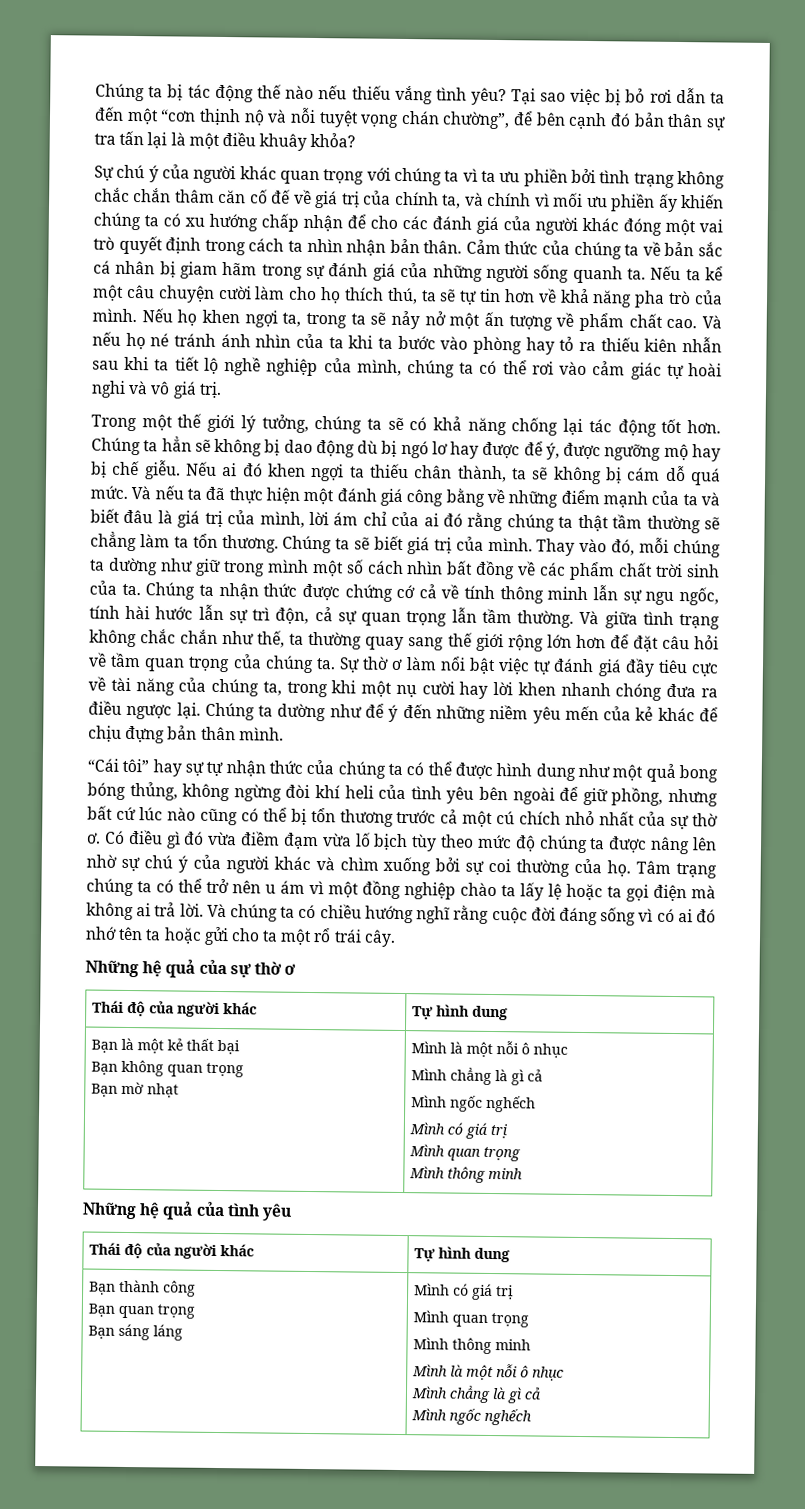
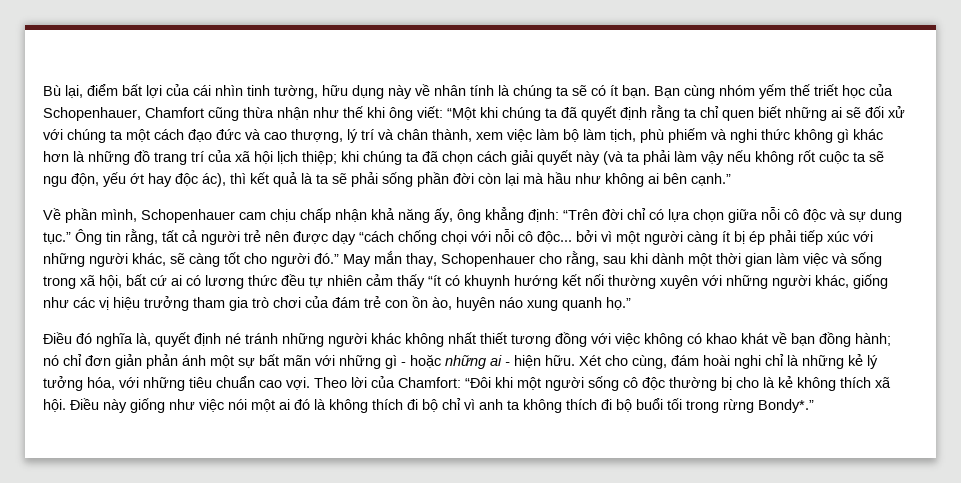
- Chúng ta bị tác động thế nào nếu thiếu vắng tình yêu? Tại sao việc bị bỏ rơi dẫn ta đến một “cơn thịnh nộ và nỗi tuyệt vọng chán chường”, để bên cạnh đó bản thân sự tra tấn lại là một điều khuây khỏa?
- Sự chú ý của người khác quan trọng với chúng ta vì ta ưu phiền bởi tình trạng không chắc chắn thâm căn cố đế về giá trị của chính ta, và chính vì mối ưu phiền ấy khiến chúng ta có xu hướng chấp nhận để cho các đánh giá của người khác đóng một vai trò quyết định trong cách ta nhìn nhận bản thân. Cảm thức của chúng ta về bản sắc cá nhân bị giam hãm trong sự đánh giá của những người sống quanh ta. Nếu ta kể một câu chuyện cười làm cho họ thích thú, ta sẽ tự tin hơn về khả năng pha trò của mình. Nếu họ khen ngợi ta, trong ta sẽ nảy nở một ấn tượng về phẩm chất cao. Và nếu họ né tránh ánh nhìn của ta khi ta bước vào phòng hay tỏ ra thiếu kiên nhẫn sau khi ta tiết lộ nghề nghiệp của mình, chúng ta có thể rơi vào cảm giác tự hoài nghi và vô giá trị.
- Trong một thế giới lý tưởng, chúng ta sẽ có khả năng chống lại tác động tốt hơn. Chúng ta hẳn sẽ không bị dao động dù bị ngó lơ hay được để ý, được ngưỡng mộ hay bị chế giễu. Nếu ai đó khen ngợi ta thiếu chân thành, ta sẽ không bị cám dỗ quá mức. Và nếu ta đã thực hiện một đánh giá công bằng về những điểm mạnh của ta và biết đâu là giá trị của mình, lời ám chỉ của ai đó rằng chúng ta thật tầm thường sẽ chẳng làm ta tổn thương. Chúng ta sẽ biết giá trị của mình. Thay vào đó, mỗi chúng ta dường như giữ trong mình một số cách nhìn bất đồng về các phẩm chất trời sinh của ta. Chúng ta nhận thức được chứng cớ cả về tính thông minh lẫn sự ngu ngốc, tính hài hước lẫn sự trì độn, cả sự quan trọng lẫn tầm thường. Và giữa tình trạng không chắc chắn như thế, ta thường quay sang thế giới rộng lớn hơn để đặt câu hỏi về tầm quan trọng của chúng ta. Sự thờ ơ làm nổi bật việc tự đánh giá đầy tiêu cực về tài năng của chúng ta, trong khi một nụ cười hay lời khen nhanh chóng đưa ra điều ngược lại. Chúng ta dường như để ý đến những niềm yêu mến của kẻ khác để chịu đựng bản thân mình.
- “Cái tôi” hay sự tự nhận thức của chúng ta có thể được hình dung như một quả bong bóng thủng, không ngừng đòi khí heli của tình yêu bên ngoài để giữ phồng, nhưng bất cứ lúc nào cũng có thể bị tổn thương trước cả một cú chích nhỏ nhất của sự thờ ơ. Có điều gì đó vừa điềm đạm vừa lố bịch tùy theo mức độ chúng ta được nâng lên nhờ sự chú ý của người khác và chìm xuống bởi sự coi thường của họ. Tâm trạng chúng ta có thể trở nên u ám vì một đồng nghiệp chào ta lấy lệ hoặc ta gọi điện mà không ai trả lời. Và chúng ta có chiều hướng nghĩ rằng cuộc đời đáng sống vì có ai đó nhớ tên ta hoặc gửi cho ta một rổ trái cây.
- Những hệ quả của sự thờ ơ
- Thái độ của người khác | Tự hình dung
- Bạn là một kẻ thất bại
- Bạn không quan trọng
- Bạn mờ nhạt | Mình là một nỗi ô nhục
- Mình chẳng là gì cả
- Mình ngốc nghếch
- Mình có giá trị
- Mình quan trọng
- Mình thông minh
- Những hệ quả của tình yêu
- Thái độ của người khác | Tự hình dung
- Bạn thành công
- Bạn quan trọng
- Bạn sáng láng | Mình có giá trị
- Mình quan trọng
- Mình thông minh
- Mình là một nỗi ô nhục
- Mình chẳng là gì cả
- Mình ngốc nghếch
+ Bù lại, điểm bất lợi của cái nhìn tinh tường, hữu dụng này về nhân tính là chúng ta sẽ có ít bạn. Bạn cùng nhóm yếm thế triết học của Schopenhauer, Chamfort cũng thừa nhận như thế khi ông viết: “Một khi chúng ta đã quyết định rằng ta chỉ quen biết những ai sẽ đối xử với chúng ta một cách đạo đức và cao thượng, lý trí và chân thành, xem việc làm bộ làm tịch, phù phiếm và nghi thức không gì khác hơn là những đồ trang trí của xã hội lịch thiệp; khi chúng ta đã chọn cách giải quyết này (và ta phải làm vậy nếu không rốt cuộc ta sẽ ngu độn, yếu ớt hay độc ác), thì kết quả là ta sẽ phải sống phần đời còn lại mà hầu như không ai bên cạnh.”
+ Về phần mình, Schopenhauer cam chịu chấp nhận khả năng ấy, ông khẳng định: “Trên đời chỉ có lựa chọn giữa nỗi cô độc và sự dung tục.” Ông tin rằng, tất cả người trẻ nên được dạy “cách chống chọi với nỗi cô độc... bởi vì một người càng ít bị ép phải tiếp xúc với những người khác, sẽ càng tốt cho người đó.” May mắn thay, Schopenhauer cho rằng, sau khi dành một thời gian làm việc và sống trong xã hội, bất cứ ai có lương thức đều tự nhiên cảm thấy “ít có khuynh hướng kết nối thường xuyên với những người khác, giống như các vị hiệu trưởng tham gia trò chơi của đám trẻ con ồn ào, huyên náo xung quanh họ.”
+ Điều đó nghĩa là, quyết định né tránh những người khác không nhất thiết tương đồng với việc không có khao khát về bạn đồng hành; nó chỉ đơn giản phản ánh một sự bất mãn với những gì - hoặc những ai - hiện hữu. Xét cho cùng, đám hoài nghi chỉ là những kẻ lý tưởng hóa, với những tiêu chuẩn cao vợi. Theo lời của Chamfort: “Đôi khi một người sống cô độc thường bị cho là kẻ không thích xã hội. Điều này giống như việc nói một ai đó là không thích đi bộ chỉ vì anh ta không thích đi bộ buổi tối trong rừng Bondy*.”

